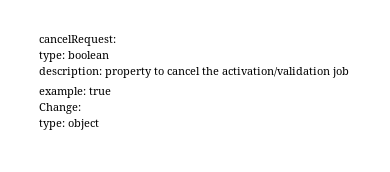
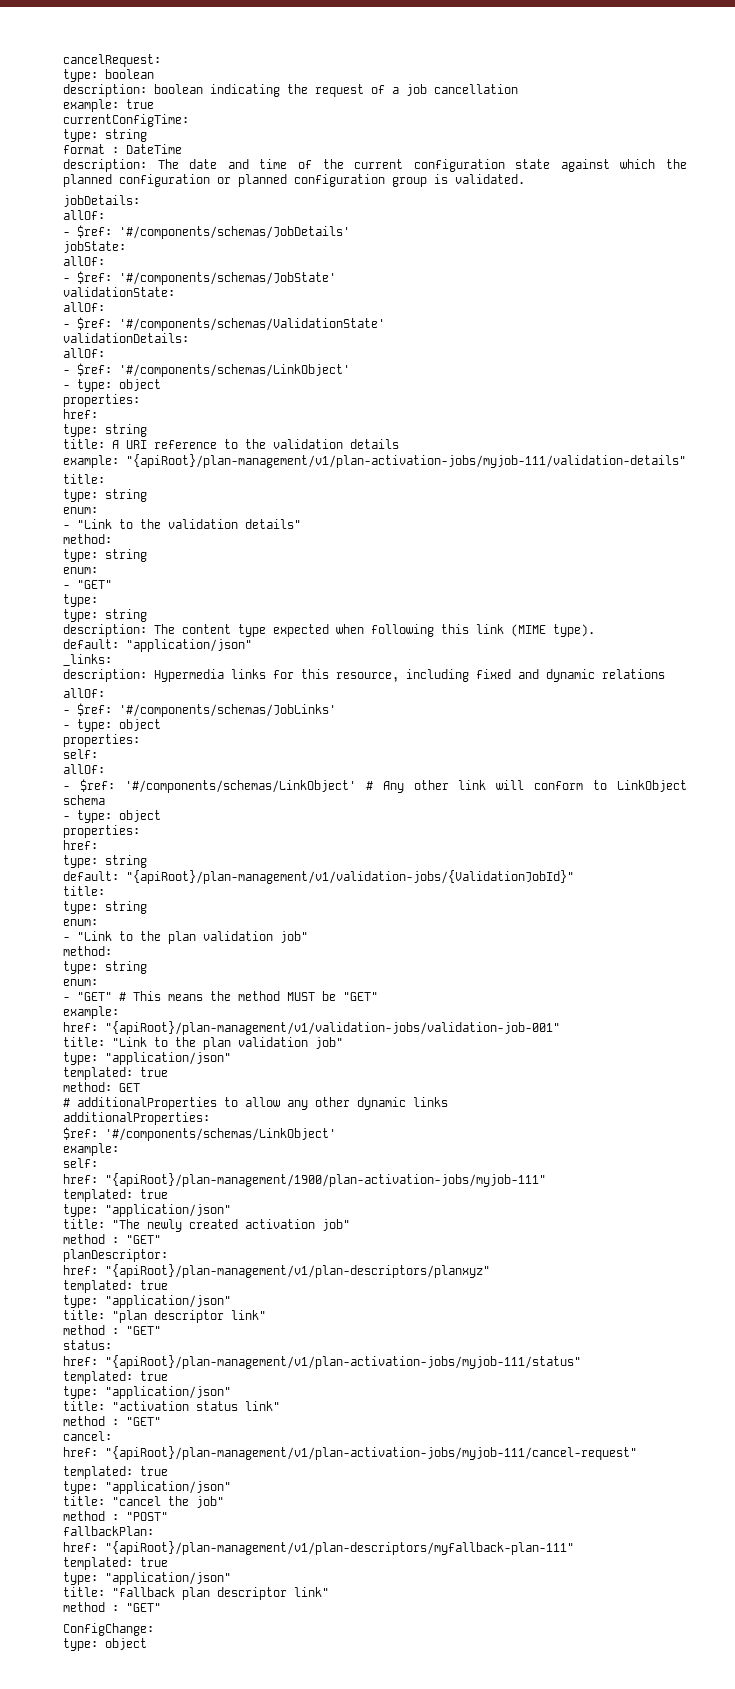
- description: property to cancel the activation/validation job
+ description: boolean indicating the request of a job cancellation
- Change:
+ currentConfigTime:
+ type: string
+ format : DateTime
+ description: The date and time of the current configuration state against which the planned configuration or planned configuration group is validated.
+ jobDetails:
+ allOf:
+ - $ref: '#/components/schemas/JobDetails'
+ jobState:
+ allOf:
+ - $ref: '#/components/schemas/JobState'
+ validationState:
+ allOf:
+ - $ref: '#/components/schemas/ValidationState'
+ validationDetails:
+ allOf:
+ - $ref: '#/components/schemas/LinkObject'
+ - type: object
+ properties:
+ href:
+ type: string
+ title: A URI reference to the validation details
+ example: "{apiRoot}/plan-management/v1/plan-activation-jobs/myjob-111/validation-details"
+ title:
+ type: string
+ enum:
+ - "Link to the validation details"
+ method:
+ type: string
+ enum:
+ - "GET"
+ type:
+ type: string
+ description: The content type expected when following this link (MIME type).
+ default: "application/json"
+ _links:
+ description: Hypermedia links for this resource, including fixed and dynamic relations
+ allOf:
+ - $ref: '#/components/schemas/JobLinks'
+ - type: object
+ properties:
+ self:
+ allOf:
+ - $ref: '#/components/schemas/LinkObject' # Any other link will conform to LinkObject schema
+ - type: object
+ properties:
+ href:
+ type: string
+ default: "{apiRoot}/plan-management/v1/validation-jobs/{ValidationJobId}"
+ title:
+ type: string
+ enum:
+ - "Link to the plan validation job"
+ method:
+ type: string
+ enum:
+ - "GET" # This means the method MUST be "GET"
+ example:
+ href: "{apiRoot}/plan-management/v1/validation-jobs/validation-job-001"
+ title: "Link to the plan validation job"
+ type: "application/json"
+ templated: true
+ method: GET
+ # additionalProperties to allow any other dynamic links
+ additionalProperties:
+ $ref: '#/components/schemas/LinkObject'
+ example:
+ self:
+ href: "{apiRoot}/plan-management/1900/plan-activation-jobs/myjob-111"
+ templated: true
+ type: "application/json"
+ title: "The newly created activation job"
+ method : "GET"
+ planDescriptor:
+ href: "{apiRoot}/plan-management/v1/plan-descriptors/planxyz"
+ templated: true
+ type: "application/json"
+ title: "plan descriptor link"
+ method : "GET"
+ status:
+ href: "{apiRoot}/plan-management/v1/plan-activation-jobs/myjob-111/status"
+ templated: true
+ type: "application/json"
+ title: "activation status link"
+ method : "GET"
+ cancel:
+ href: "{apiRoot}/plan-management/v1/plan-activation-jobs/myjob-111/cancel-request"
+ templated: true
+ type: "application/json"
+ title: "cancel the job"
+ method : "POST"
+ fallbackPlan:
+ href: "{apiRoot}/plan-management/v1/plan-descriptors/myfallback-plan-111"
+ templated: true
+ type: "application/json"
+ title: "fallback plan descriptor link"
+ method : "GET"
+ ConfigChange:

